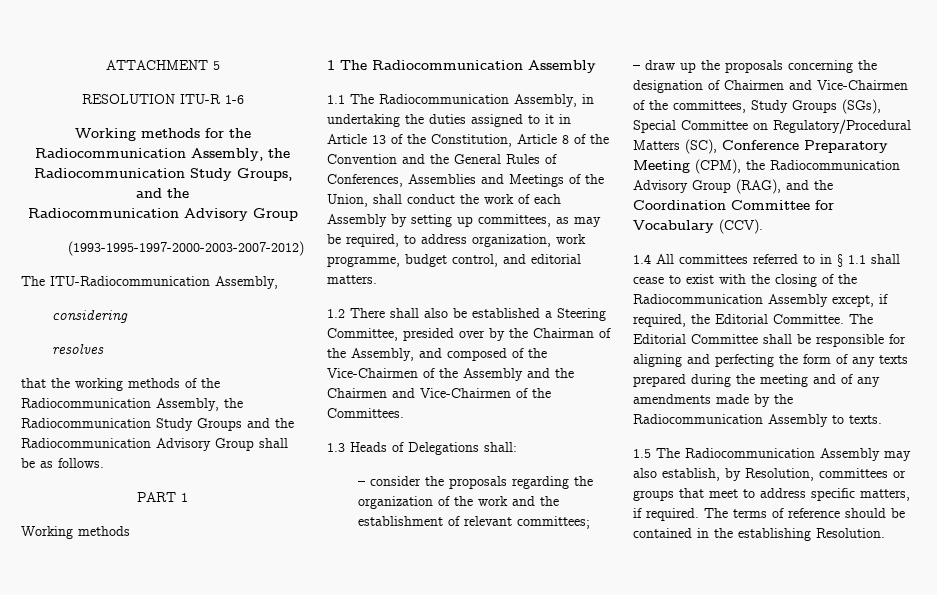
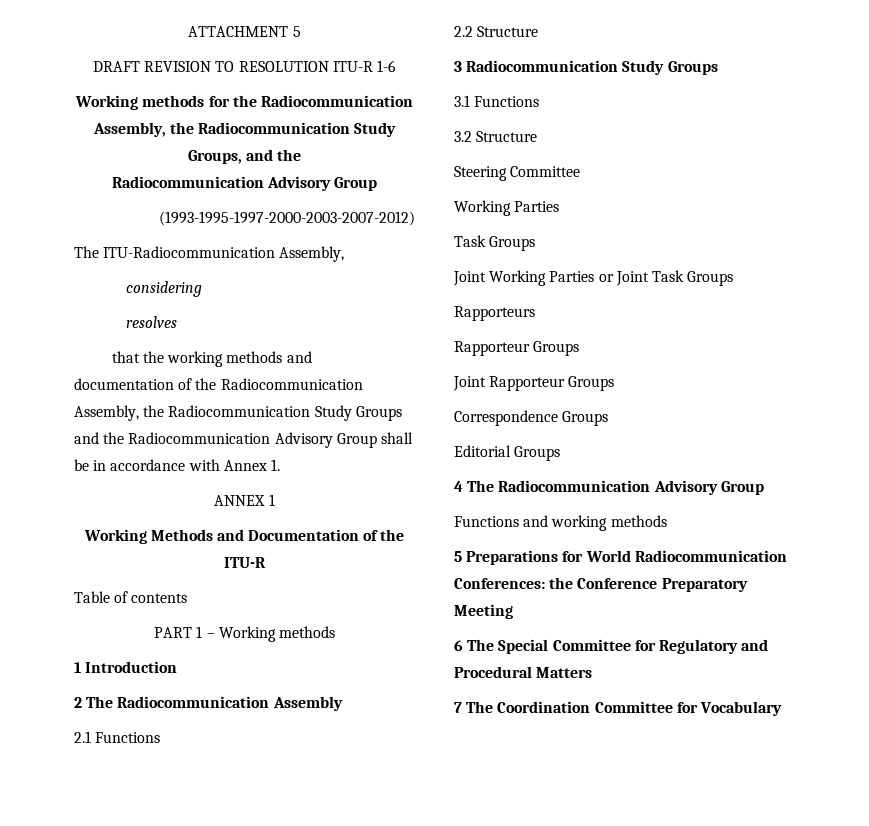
- RESOLUTION ITU-R 1-6
+ DRAFT REVISION TO RESOLUTION ITU-R 1-6
- that the working methods of the Radiocommunication Assembly, the Radiocommunication Study Groups and the Radiocommunication Advisory Group shall be as follows.
+ that the working methods and documentation of the Radiocommunication Assembly, the Radiocommunication Study Groups and the Radiocommunication Advisory Group shall be in accordance with Annex 1.
+ ANNEX 1
+ Working Methods and Documentation of the ITU-R
+ Table of contents
- PART 1
- Working methods
+ PART 1 – Working methods
- 1 The Radiocommunication Assembly
+ 1 Introduction
+ 2 The Radiocommunication Assembly
- 1.1 The Radiocommunication Assembly, in undertaking the duties assigned to it in Article 13 of the Constitution, Article 8 of the Convention and the General Rules of Conferences, Assemblies and Meetings of the Union, shall conduct the work of each Assembly by setting up committees, as may be required, to address organization, work programme, budget control, and editorial matters.
- 1.2 There shall also be established a Steering Committee, presided over by the Chairman of the Assembly, and composed of the Vice-Chairmen of the Assembly and the Chairmen and Vice-Chairmen of the Committees.
- 1.3 Heads of Delegations shall:
- – consider the proposals regarding the organization of the work and the establishment of relevant committees;
- – draw up the proposals concerning the designation of Chairmen and Vice-Chairmen of the committees, Study Groups (SGs), Special Committee on Regulatory/Procedural Matters (SC), Conference Preparatory Meeting (CPM), the Radiocommunication Advisory Group (RAG), and the Coordination Committee for Vocabulary (CCV).
- 1.4 All committees referred to in § 1.1 shall cease to exist with the closing of the Radiocommunication Assembly except, if required, the Editorial Committee. The Editorial Committee shall be responsible for aligning and perfecting the form of any texts prepared during the meeting and of any amendments made by the Radiocommunication Assembly to texts.
- 1.5 The Radiocommunication Assembly may also establish, by Resolution, committees or groups that meet to address specific matters, if required. The terms of reference should be contained in the establishing Resolution.
+ 2.1 Functions
+ 2.2 Structure
+ 3 Radiocommunication Study Groups
+ 3.1 Functions
+ 3.2 Structure
+ Steering Committee
+ Working Parties
+ Task Groups
+ Joint Working Parties or Joint Task Groups
+ Rapporteurs
+ Rapporteur Groups
+ Joint Rapporteur Groups
+ Correspondence Groups
+ Editorial Groups
+ 4 The Radiocommunication Advisory Group
+ Functions and working methods
+ 5 Preparations for World Radiocommunication Conferences: the Conference Preparatory Meeting
+ 6 The Special Committee for Regulatory and Procedural Matters
+ 7 The Coordination Committee for Vocabulary

